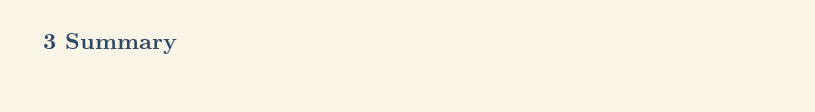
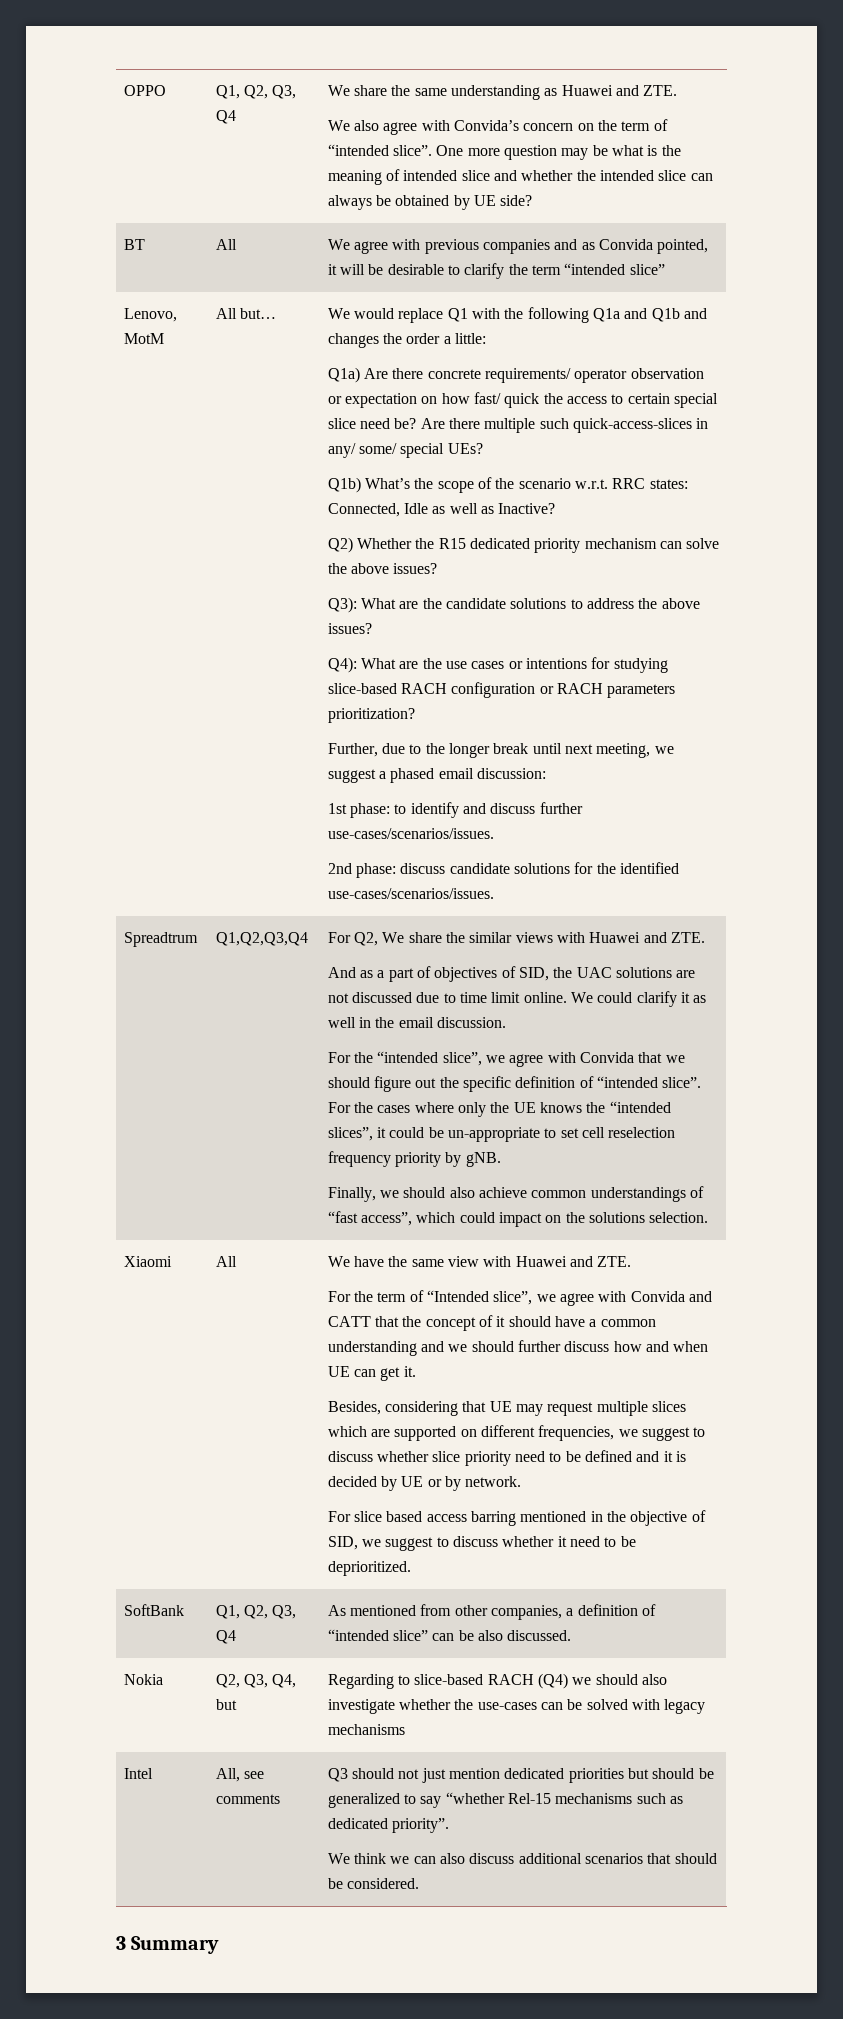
+ OPPO | Q1, Q2, Q3, Q4 | We share the same understanding as Huawei and ZTE.
+ We also agree with Convida’s concern on the term of “intended slice”. One more question may be what is the meaning of intended slice and whether the intended slice can always be obtained by UE side?
+ BT | All | We agree with previous companies and as Convida pointed, it will be desirable to clarify the term “intended slice”
+ Lenovo, MotM | All but… | We would replace Q1 with the following Q1a and Q1b and changes the order a little:
+ Q1a) Are there concrete requirements/ operator observation or expectation on how fast/ quick the access to certain special slice need be? Are there multiple such quick-access-slices in any/ some/ special UEs?
+ Q1b) What’s the scope of the scenario w.r.t. RRC states: Connected, Idle as well as Inactive?
+ Q2) Whether the R15 dedicated priority mechanism can solve the above issues?
+ Q3): What are the candidate solutions to address the above issues?
+ Q4): What are the use cases or intentions for studying slice-based RACH configuration or RACH parameters prioritization?
+ Further, due to the longer break until next meeting, we suggest a phased email discussion:
+ 1st phase: to identify and discuss further use-cases/scenarios/issues.
+ 2nd phase: discuss candidate solutions for the identified use-cases/scenarios/issues.
+ Spreadtrum | Q1,Q2,Q3,Q4 | For Q2, We share the similar views with Huawei and ZTE.
+ And as a part of objectives of SID, the UAC solutions are not discussed due to time limit online. We could clarify it as well in the email discussion.
+ For the “intended slice”, we agree with Convida that we should figure out the specific definition of “intended slice”. For the cases where only the UE knows the “intended slices”, it could be un-appropriate to set cell reselection frequency priority by gNB.
+ Finally, we should also achieve common understandings of “fast access”, which could impact on the solutions selection.
+ Xiaomi | All | We have the same view with Huawei and ZTE.
+ For the term of “Intended slice”, we agree with Convida and CATT that the concept of it should have a common understanding and we should further discuss how and when UE can get it.
+ Besides, considering that UE may request multiple slices which are supported on different frequencies, we suggest to discuss whether slice priority need to be defined and it is decided by UE or by network.
+ For slice based access barring mentioned in the objective of SID, we suggest to discuss whether it need to be deprioritized.
+ SoftBank | Q1, Q2, Q3, Q4 | As mentioned from other companies, a definition of “intended slice” can be also discussed.
+ Nokia | Q2, Q3, Q4, but | Regarding to slice-based RACH (Q4) we should also investigate whether the use-cases can be solved with legacy mechanisms
+ Intel | All, see comments | Q3 should not just mention dedicated priorities but should be generalized to say “whether Rel-15 mechanisms such as dedicated priority”.
+ We think we can also discuss additional scenarios that should be considered.

